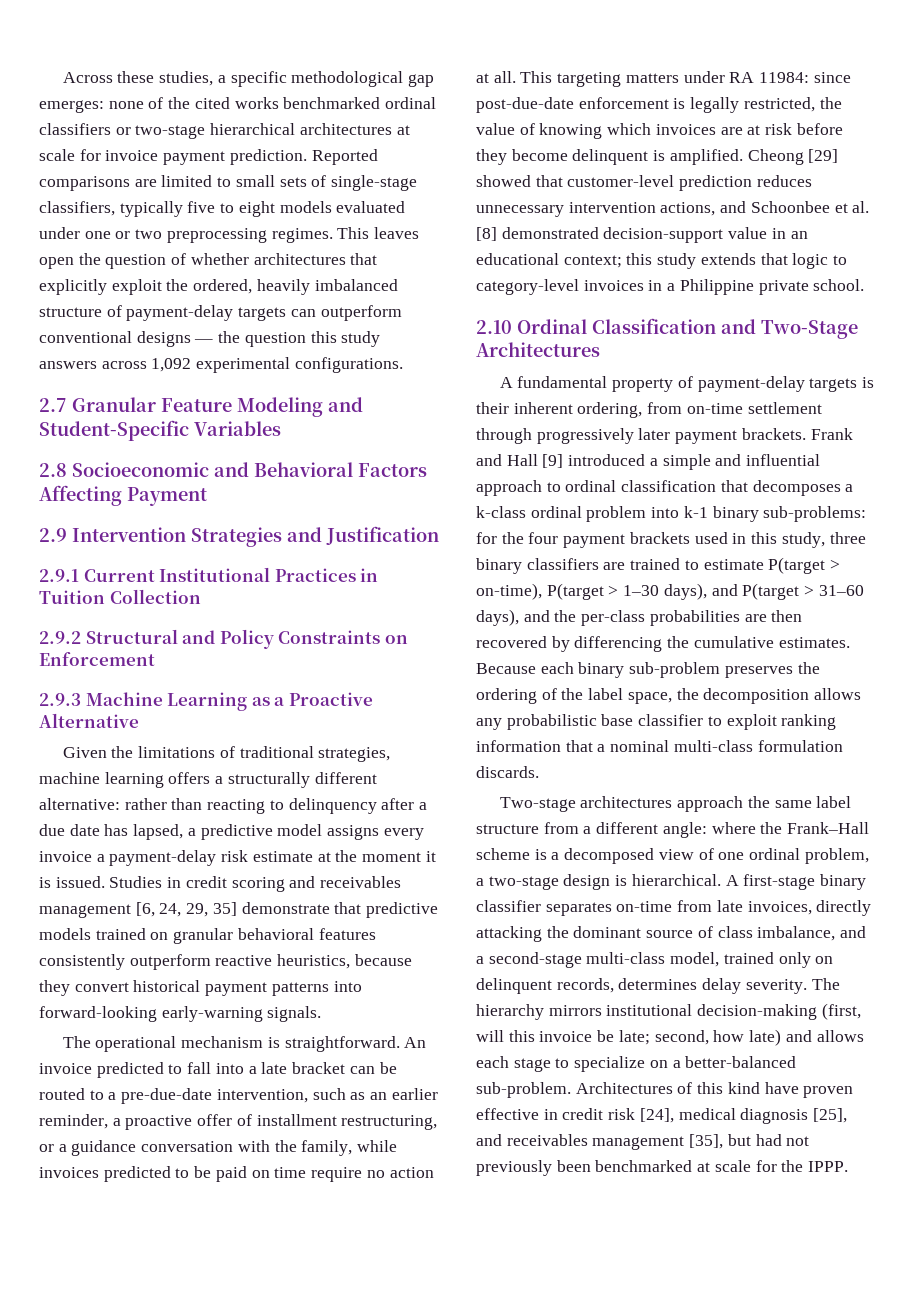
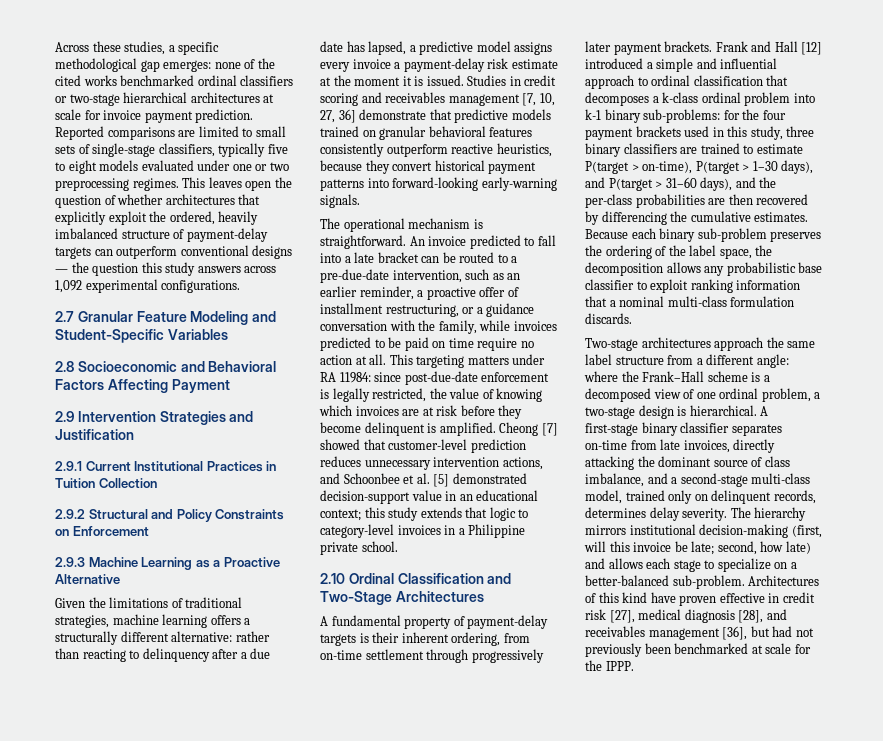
- Studies in credit scoring and receivables management [6, 24, 29, 35] demonstrate that predictive models trained on granular behavioral features consistently outperform reactive heuristics, because they convert historical payment patterns into forward-looking early-warning signals.
+ Studies in credit scoring and receivables management [7, 10, 27, 36] demonstrate that predictive models trained on granular behavioral features consistently outperform reactive heuristics, because they convert historical payment patterns into forward-looking early-warning signals.
- Cheong [29] showed that customer-level prediction reduces unnecessary intervention actions, and Schoonbee et al. [8] demonstrated decision-support value in an educational context; this study extends that logic to category-level invoices in a Philippine private school.
+ Cheong [7] showed that customer-level prediction reduces unnecessary intervention actions, and Schoonbee et al. [5] demonstrated decision-support value in an educational context; this study extends that logic to category-level invoices in a Philippine private school.
- Frank and Hall [9] introduced a simple and influential approach to ordinal classification that decomposes a k-class ordinal problem into k-1 binary sub-problems:
+ Frank and Hall [12] introduced a simple and influential approach to ordinal classification that decomposes a k-class ordinal problem into k-1 binary sub-problems:
- Architectures of this kind have proven effective in credit risk [24], medical diagnosis [25], and receivables management [35], but had not previously been benchmarked at scale for the IPPP.
+ Architectures of this kind have proven effective in credit risk [27], medical diagnosis [28], and receivables management [36], but had not previously been benchmarked at scale for the IPPP.

